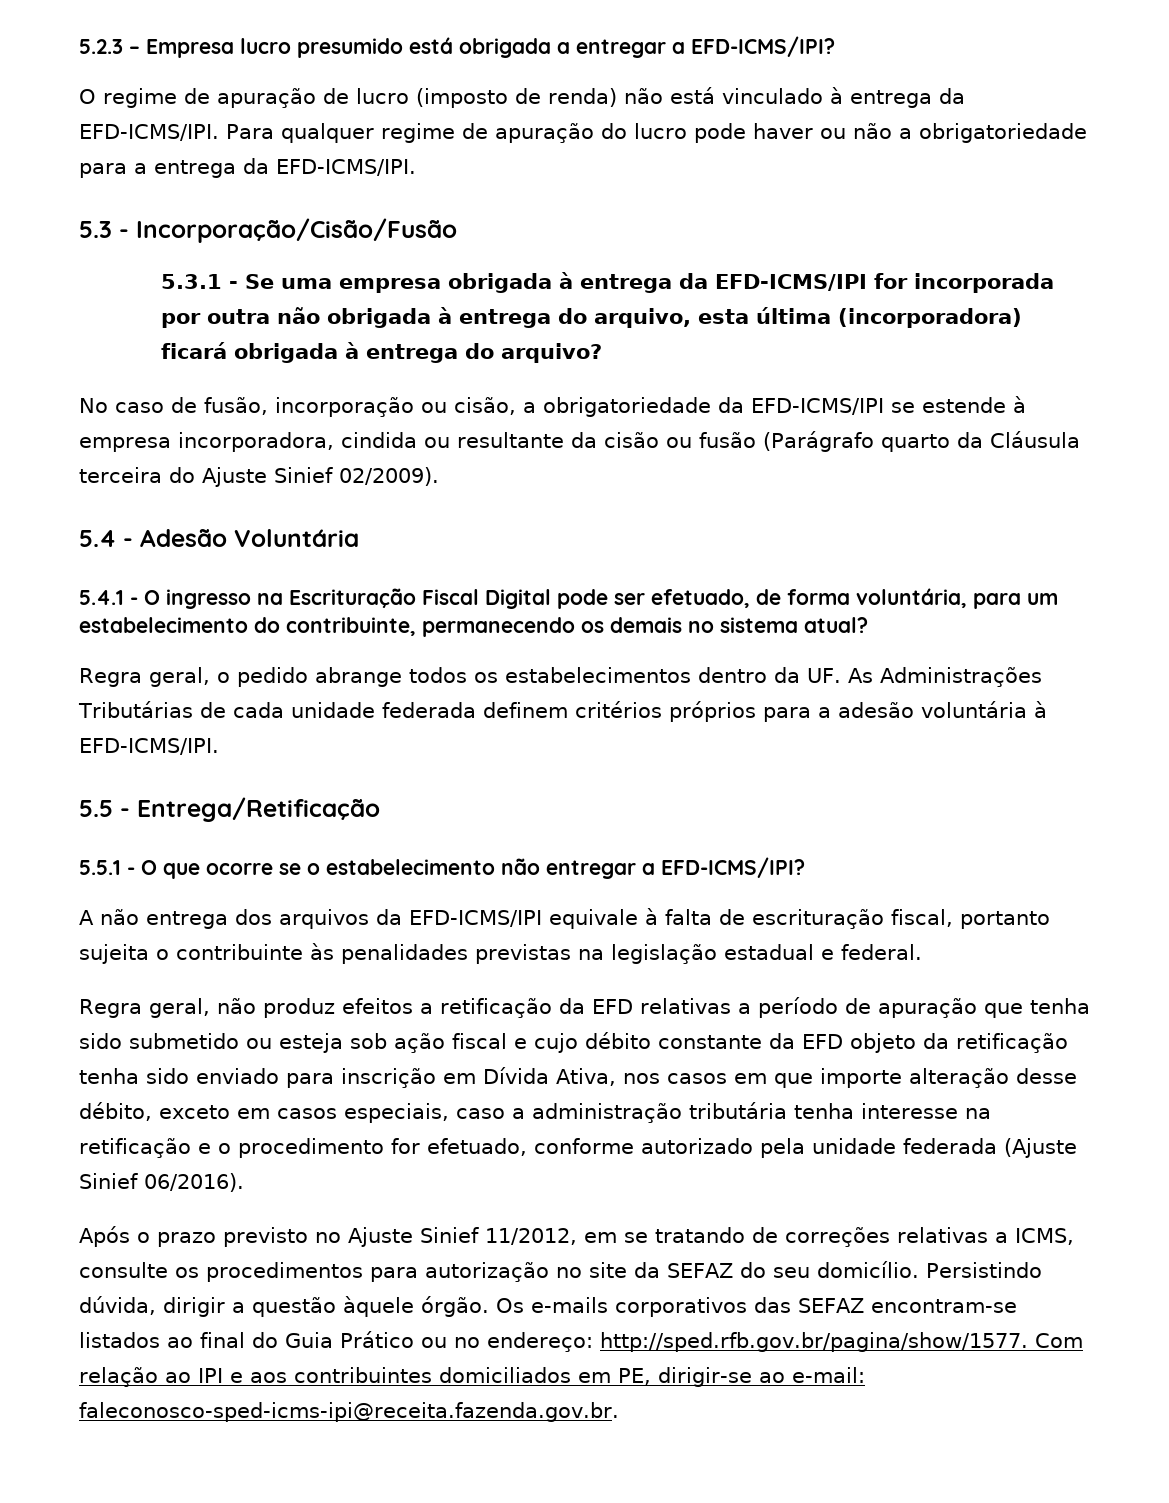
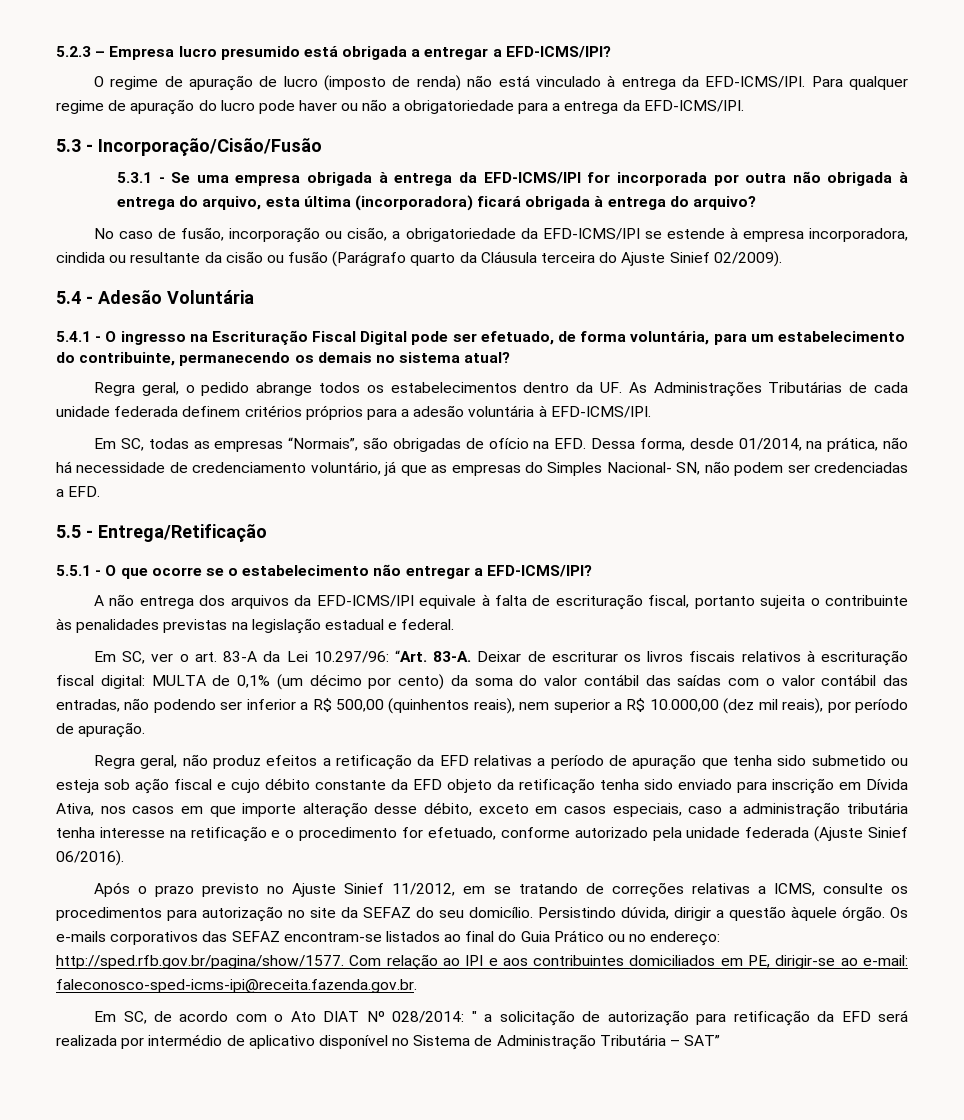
+ Em SC, todas as empresas “Normais”, são obrigadas de ofício na EFD. Dessa forma, desde 01/2014, na prática, não há necessidade de credenciamento voluntário, já que as empresas do Simples Nacional- SN, não podem ser credenciadas a EFD.
+ Em SC, ver o art. 83-A da Lei 10.297/96: “Art. 83-A. Deixar de escriturar os livros fiscais relativos à escrituração fiscal digital: MULTA de 0,1% (um décimo por cento) da soma do valor contábil das saídas com o valor contábil das entradas, não podendo ser inferior a R$ 500,00 (quinhentos reais), nem superior a R$ 10.000,00 (dez mil reais), por período de apuração.
+ Em SC, de acordo com o Ato DIAT Nº 028/2014: " a solicitação de autorização para retificação da EFD será realizada por intermédio de aplicativo disponível no Sistema de Administração Tributária – SAT”

